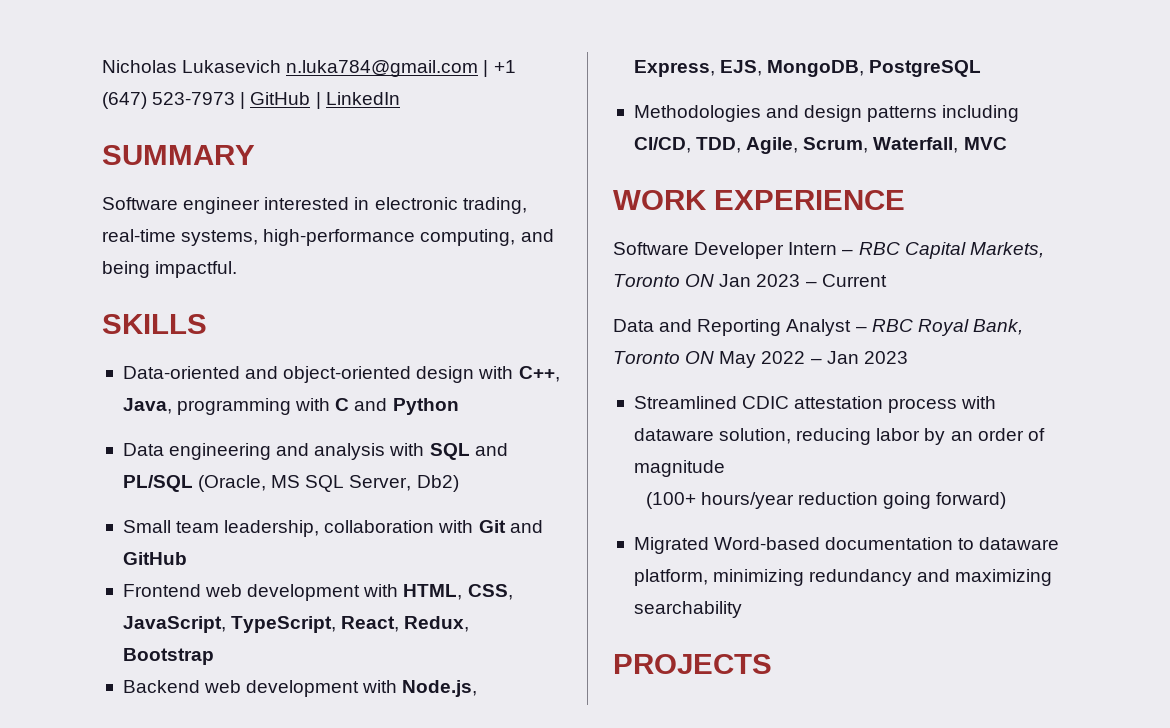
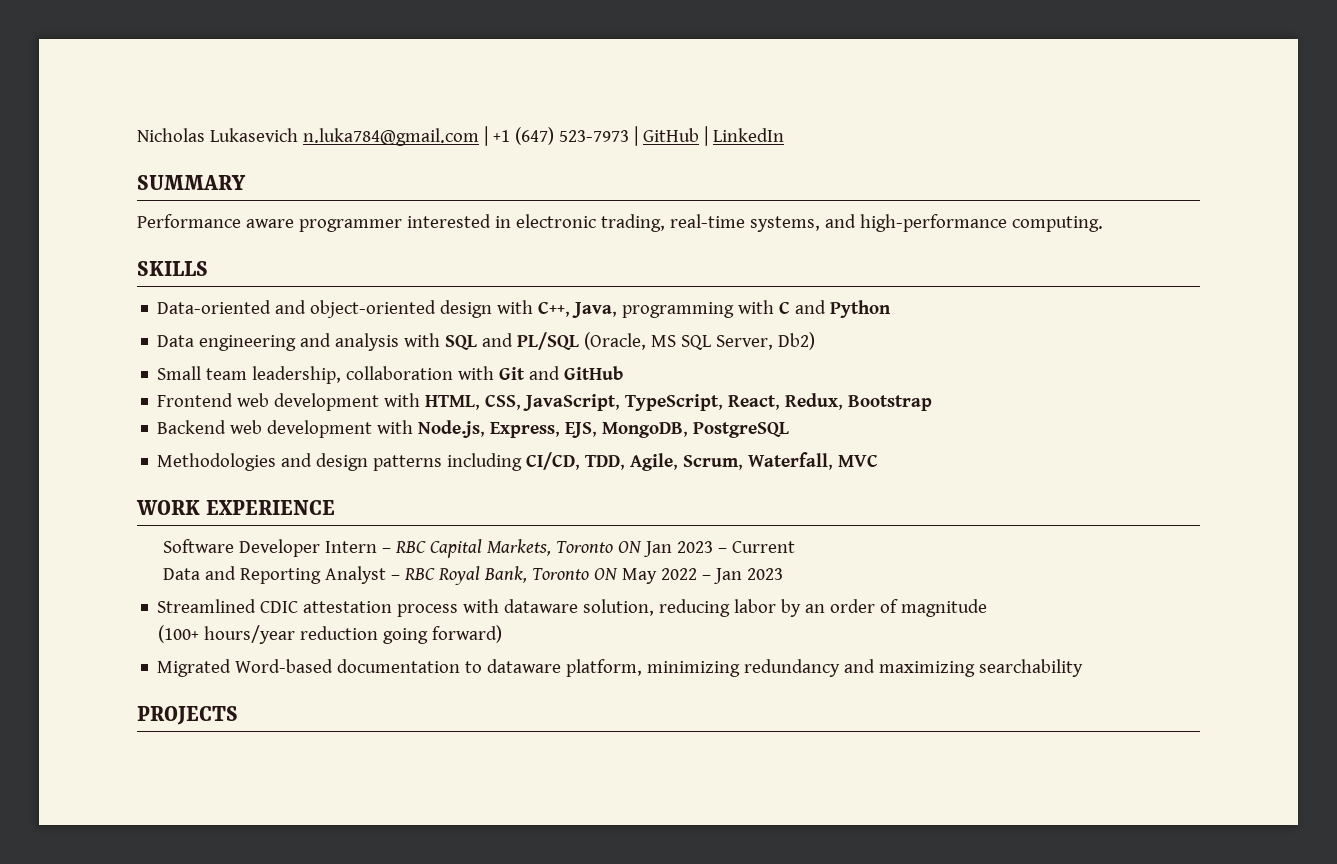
- Software engineer interested in electronic trading, real-time systems, high-performance computing, and being impactful.
+ Performance aware programmer interested in electronic trading, real-time systems, and high-performance computing.

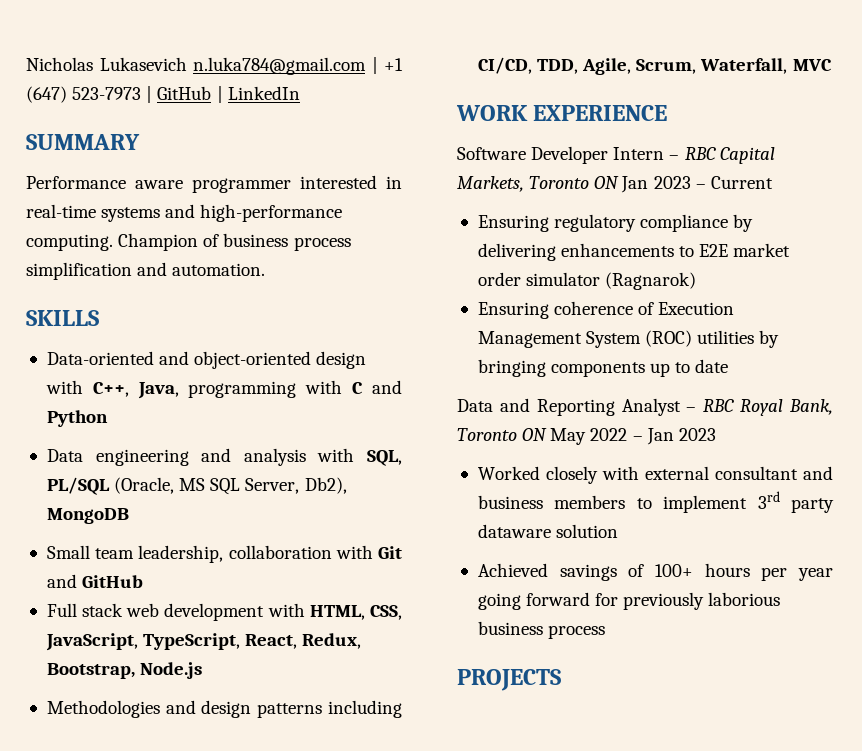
- Performance aware programmer interested in electronic trading, real-time systems, and high-performance computing.
+ Performance aware programmer interested in real-time systems and high-performance computing. Champion of business process simplification and automation.
- Data engineering and analysis with SQL and PL/SQL (Oracle, MS SQL Server, Db2)
+ Data engineering and analysis with SQL, PL/SQL (Oracle, MS SQL Server, Db2), MongoDB
- Frontend web development with HTML, CSS, JavaScript, TypeScript, React, Redux, Bootstrap
- Backend web development with Node.js, Express, EJS, MongoDB, PostgreSQL
+ Full stack web development with HTML, CSS, JavaScript, TypeScript, React, Redux, Bootstrap, Node.js
+ Ensuring regulatory compliance by delivering enhancements to E2E market order simulator (Ragnarok)
+ Ensuring coherence of Execution Management System (ROC) utilities by bringing components up to date
- Streamlined CDIC attestation process with dataware solution, reducing labor by an order of magnitude
- (100+ hours/year reduction going forward)
- Migrated Word-based documentation to dataware platform, minimizing redundancy and maximizing searchability
+ Worked closely with external consultant and business members to implement 3rd party dataware solution
+ Achieved savings of 100+ hours per year going forward for previously laborious business process

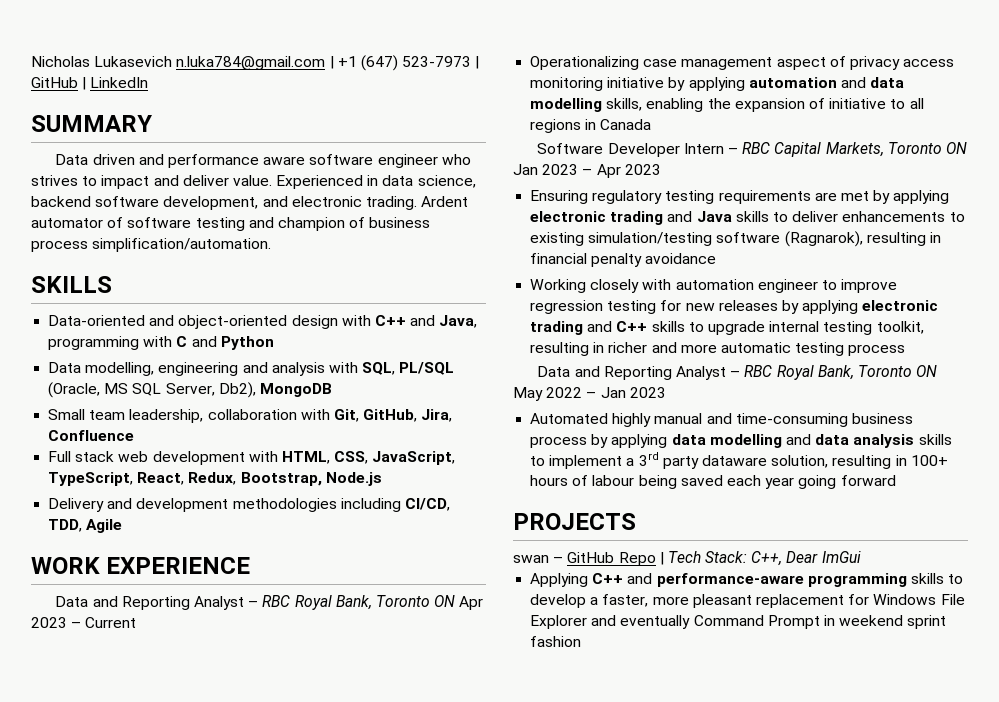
- Performance aware programmer interested in real-time systems and high-performance computing. Champion of business process simplification and automation.
+ Data driven and performance aware software engineer who strives to impact and deliver value. Experienced in data science, backend software development, and electronic trading. Ardent automator of software testing and champion of business process simplification/automation.
- Data-oriented and object-oriented design with C++, Java, programming with C and Python
+ Data-oriented and object-oriented design with C++ and Java, programming with C and Python
- Data engineering and analysis with SQL, PL/SQL (Oracle, MS SQL Server, Db2), MongoDB
+ Data modelling, engineering and analysis with SQL, PL/SQL (Oracle, MS SQL Server, Db2), MongoDB
- Small team leadership, collaboration with Git and GitHub
+ Small team leadership, collaboration with Git, GitHub, Jira, Confluence
- Methodologies and design patterns including CI/CD, TDD, Agile, Scrum, Waterfall, MVC
+ Delivery and development methodologies including CI/CD, TDD, Agile
  WORK EXPERIENCE
+ Data and Reporting Analyst – RBC Royal Bank, Toronto ON Apr 2023 – Current
+ Operationalizing case management aspect of privacy access monitoring initiative by applying automation and data modelling skills, enabling the expansion of initiative to all regions in Canada
- Software Developer Intern – RBC Capital Markets, Toronto ON Jan 2023 – Current
+ Software Developer Intern – RBC Capital Markets, Toronto ON Jan 2023 – Apr 2023
- Ensuring regulatory compliance by delivering enhancements to E2E market order simulator (Ragnarok)
- Ensuring coherence of Execution Management System (ROC) utilities by bringing components up to date
+ Ensuring regulatory testing requirements are met by applying electronic trading and Java skills to deliver enhancements to existing simulation/testing software (Ragnarok), resulting in financial penalty avoidance
+ Working closely with automation engineer to improve regression testing for new releases by applying electronic trading and C++ skills to upgrade internal testing toolkit, resulting in richer and more automatic testing process
- Worked closely with external consultant and business members to implement 3rd party dataware solution
- Achieved savings of 100+ hours per year going forward for previously laborious business process
+ Automated highly manual and time-consuming business process by applying data modelling and data analysis skills to implement a 3rd party dataware solution, resulting in 100+ hours of labour being saved each year going forward
  PROJECTS
+ swan – GitHub Repo | Tech Stack: C++, Dear ImGui
+ Applying C++ and performance-aware programming skills to develop a faster, more pleasant replacement for Windows File Explorer and eventually Command Prompt in weekend sprint fashion

